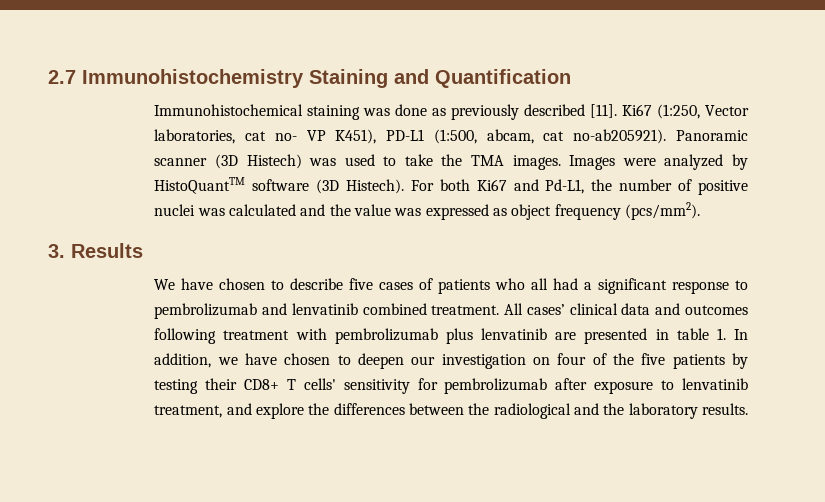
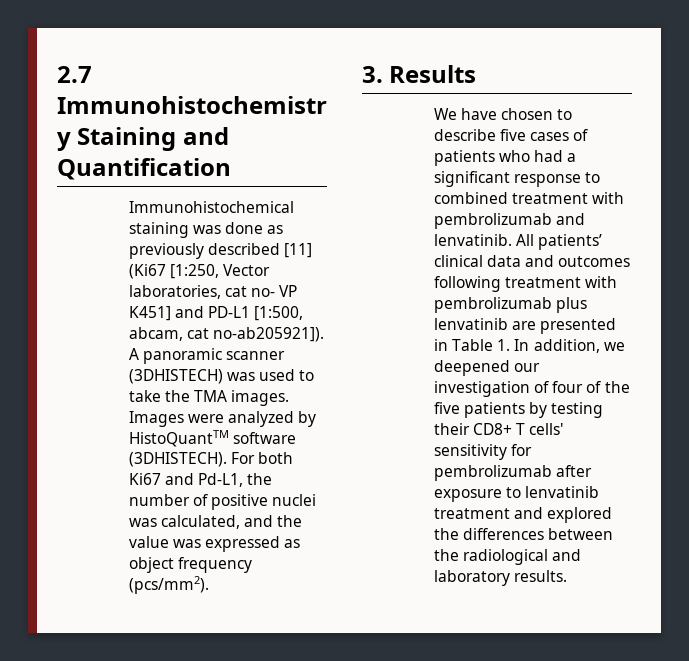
- Immunohistochemical staining was done as previously described [11]. Ki67 (1:250, Vector laboratories, cat no- VP K451), PD-L1 (1:500, abcam, cat no-ab205921). Panoramic scanner (3D Histech) was used to take the TMA images.
+ Immunohistochemical staining was done as previously described [11] (Ki67 [1:250, Vector laboratories, cat no- VP K451] and PD-L1 [1:500, abcam, cat no-ab205921]). A panoramic scanner (3DHISTECH) was used to take the TMA images.
- Images were analyzed by HistoQuantTM software (3D Histech).
+ Images were analyzed by HistoQuantTM software (3DHISTECH).
- For both Ki67 and Pd-L1, the number of positive nuclei was calculated and the value was expressed as object frequency (pcs/mm2).
+ For both Ki67 and Pd-L1, the number of positive nuclei was calculated, and the value was expressed as object frequency (pcs/mm2).
- We have chosen to describe five cases of patients who all had a significant response to pembrolizumab and lenvatinib combined treatment. All cases’ clinical data and outcomes following treatment with pembrolizumab plus lenvatinib are presented in table 1. In addition, we have chosen to deepen our investigation on four of the five patients by testing their CD8+ T cells' sensitivity for pembrolizumab after exposure to lenvatinib treatment, and explore the differences between the radiological and the laboratory results.
+ We have chosen to describe five cases of patients who had a significant response to combined treatment with pembrolizumab and lenvatinib. All patients’ clinical data and outcomes following treatment with pembrolizumab plus lenvatinib are presented in Table 1. In addition, we deepened our investigation of four of the five patients by testing their CD8+ T cells' sensitivity for pembrolizumab after exposure to lenvatinib treatment and explored the differences between the radiological and laboratory results.

